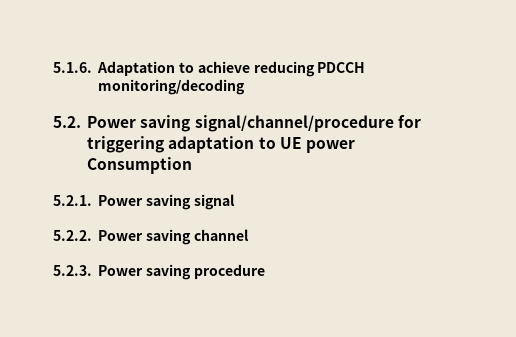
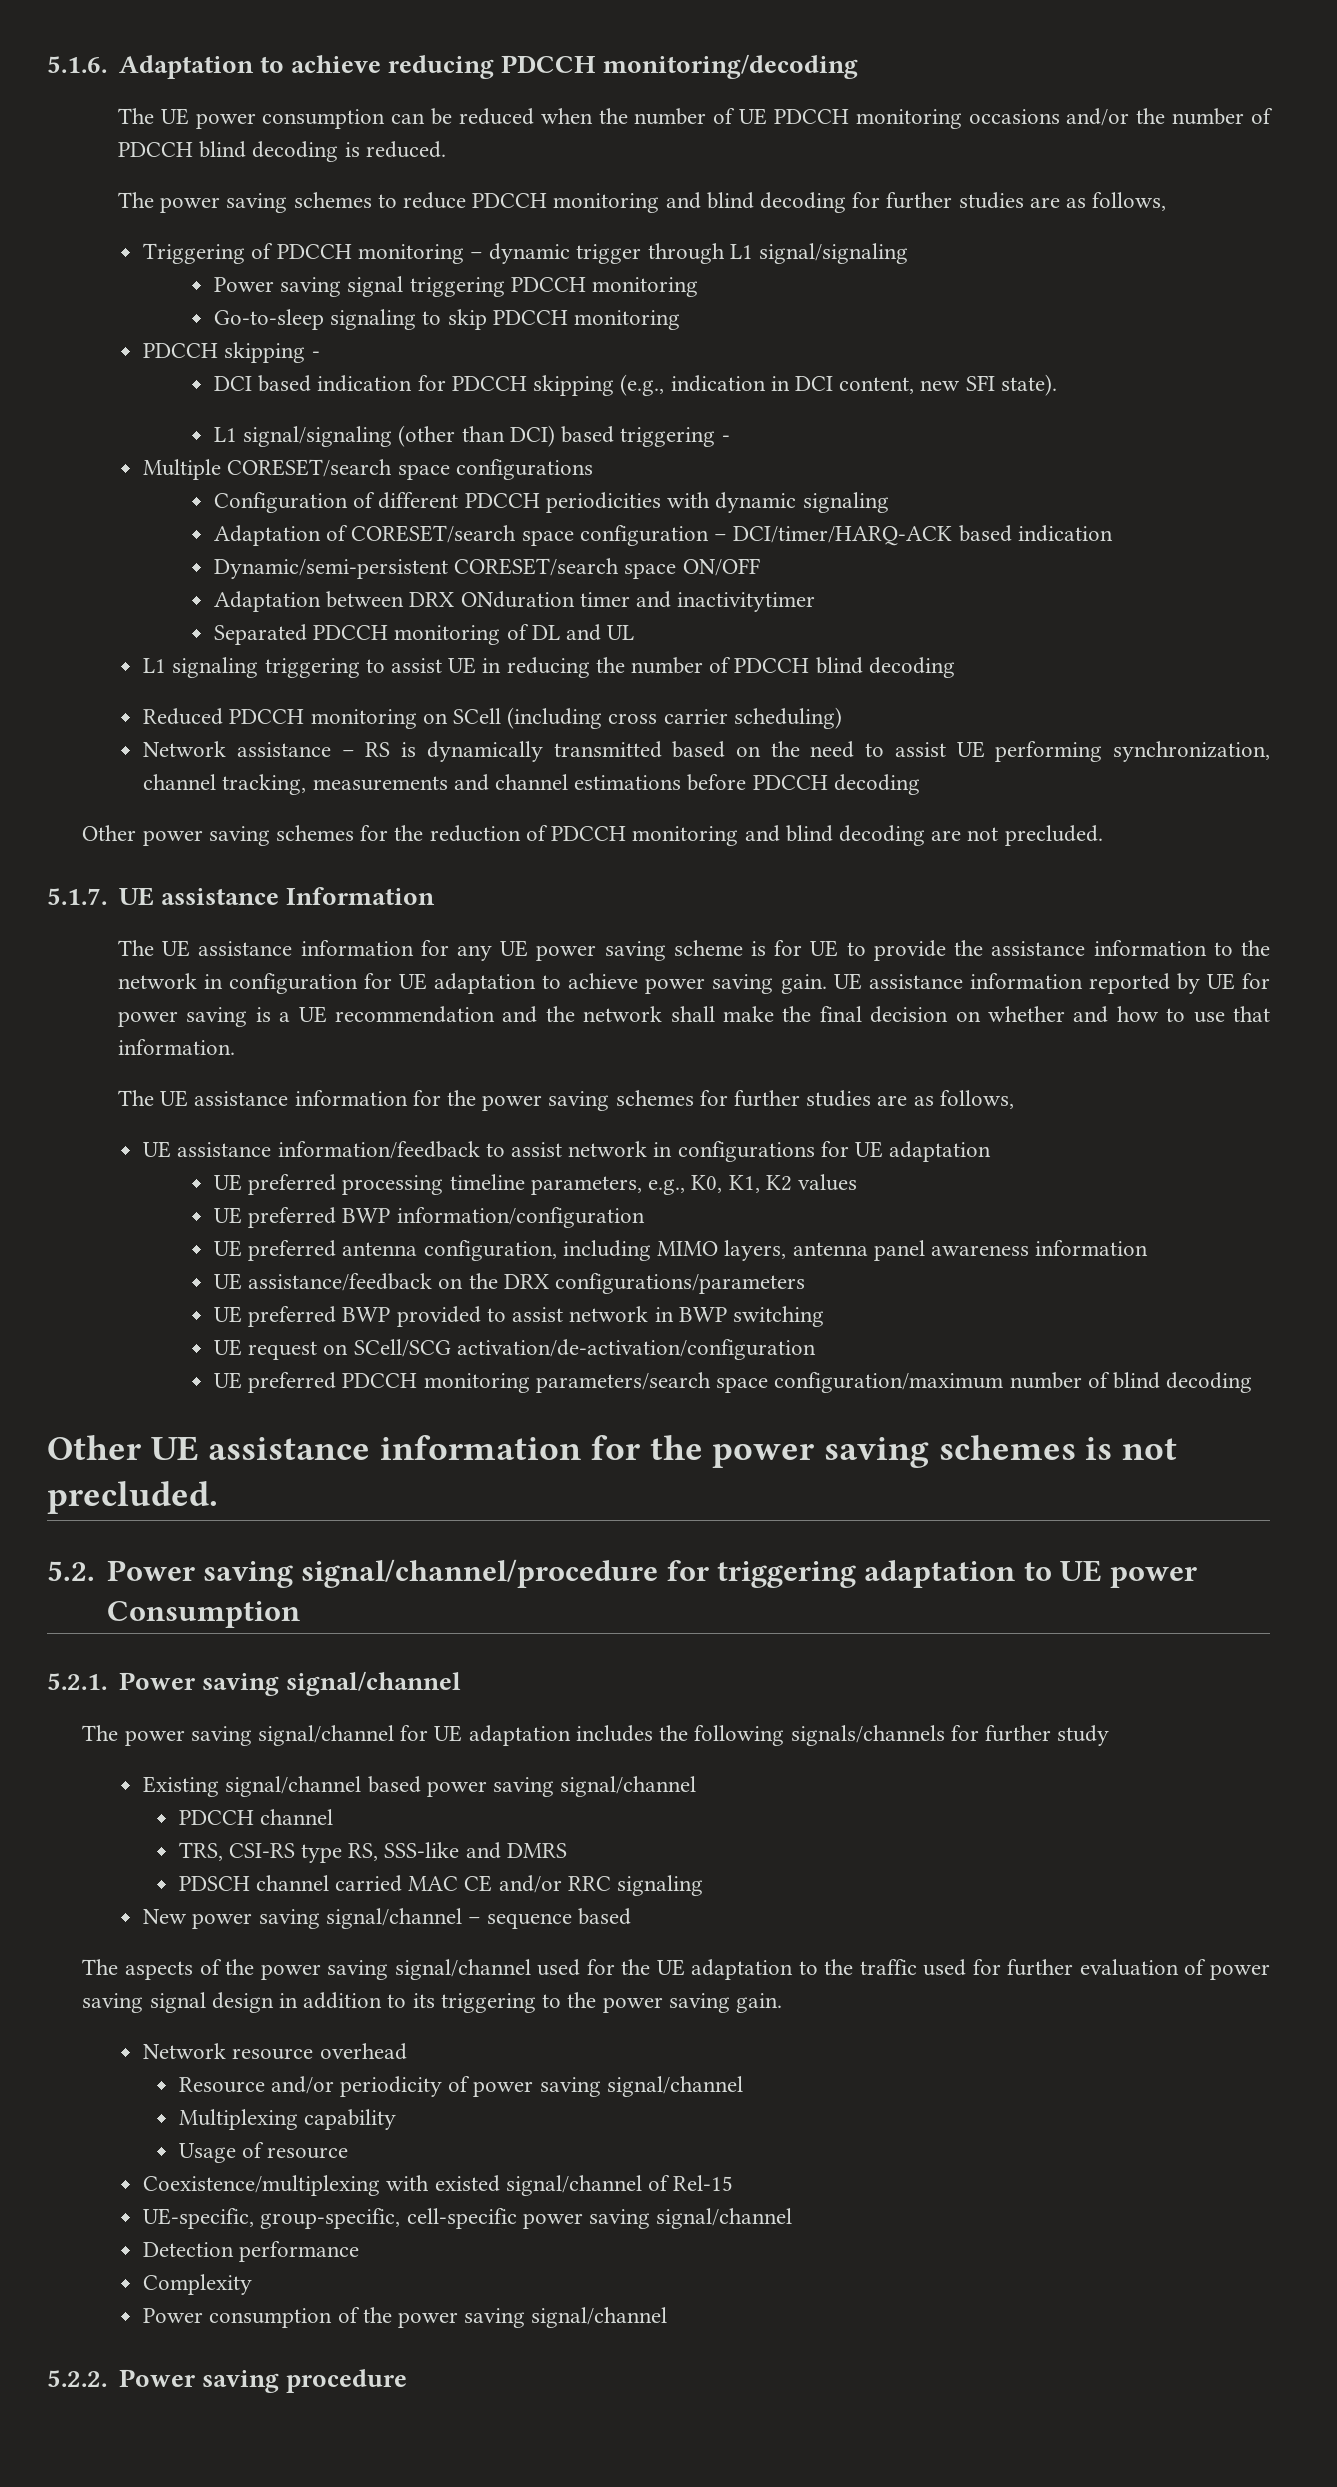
+ The UE power consumption can be reduced when the number of UE PDCCH monitoring occasions and/or the number of PDCCH blind decoding is reduced.
+ The power saving schemes to reduce PDCCH monitoring and blind decoding for further studies are as follows,
+ Triggering of PDCCH monitoring – dynamic trigger through L1 signal/signaling
+ Power saving signal triggering PDCCH monitoring
+ Go-to-sleep signaling to skip PDCCH monitoring
+ PDCCH skipping -
+ DCI based indication for PDCCH skipping (e.g., indication in DCI content, new SFI state).
+ L1 signal/signaling (other than DCI) based triggering -
+ Multiple CORESET/search space configurations
+ Configuration of different PDCCH periodicities with dynamic signaling
+ Adaptation of CORESET/search space configuration – DCI/timer/HARQ-ACK based indication
+ Dynamic/semi-persistent CORESET/search space ON/OFF
+ Adaptation between DRX ONduration timer and inactivitytimer
+ Separated PDCCH monitoring of DL and UL
+ L1 signaling triggering to assist UE in reducing the number of PDCCH blind decoding
+ Reduced PDCCH monitoring on SCell (including cross carrier scheduling)
+ Network assistance – RS is dynamically transmitted based on the need to assist UE performing synchronization, channel tracking, measurements and channel estimations before PDCCH decoding
+ Other power saving schemes for the reduction of PDCCH monitoring and blind decoding are not precluded.
+ 5.1.7. UE assistance Information
+ The UE assistance information for any UE power saving scheme is for UE to provide the assistance information to the network in configuration for UE adaptation to achieve power saving gain. UE assistance information reported by UE for power saving is a UE recommendation and the network shall make the final decision on whether and how to use that information.
+ The UE assistance information for the power saving schemes for further studies are as follows,
+ UE assistance information/feedback to assist network in configurations for UE adaptation
+ UE preferred processing timeline parameters, e.g., K0, K1, K2 values
+ UE preferred BWP information/configuration
+ UE preferred antenna configuration, including MIMO layers, antenna panel awareness information
+ UE assistance/feedback on the DRX configurations/parameters
+ UE preferred BWP provided to assist network in BWP switching
+ UE request on SCell/SCG activation/de-activation/configuration
+ UE preferred PDCCH monitoring parameters/search space configuration/maximum number of blind decoding
+ Other UE assistance information for the power saving schemes is not precluded.
- 5.2.1. Power saving signal
- 5.2.2. Power saving channel
- 5.2.3. Power saving procedure
+ 5.2.1. Power saving signal/channel
+ The power saving signal/channel for UE adaptation includes the following signals/channels for further study
+ Existing signal/channel based power saving signal/channel
+ PDCCH channel
+ TRS, CSI-RS type RS, SSS-like and DMRS
+ PDSCH channel carried MAC CE and/or RRC signaling
+ New power saving signal/channel – sequence based
+ The aspects of the power saving signal/channel used for the UE adaptation to the traffic used for further evaluation of power saving signal design in addition to its triggering to the power saving gain.
+ Network resource overhead
+ Resource and/or periodicity of power saving signal/channel
+ Multiplexing capability
+ Usage of resource
+ Coexistence/multiplexing with existed signal/channel of Rel-15
+ UE-specific, group-specific, cell-specific power saving signal/channel
+ Detection performance
+ Complexity
+ Power consumption of the power saving signal/channel
+ 5.2.2. Power saving procedure

